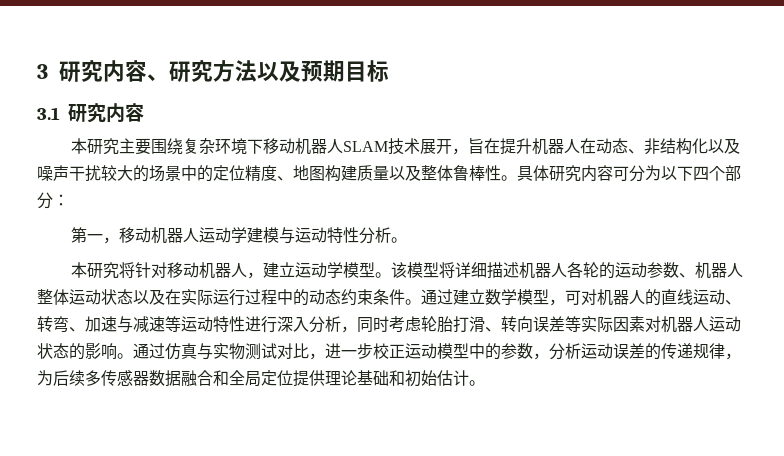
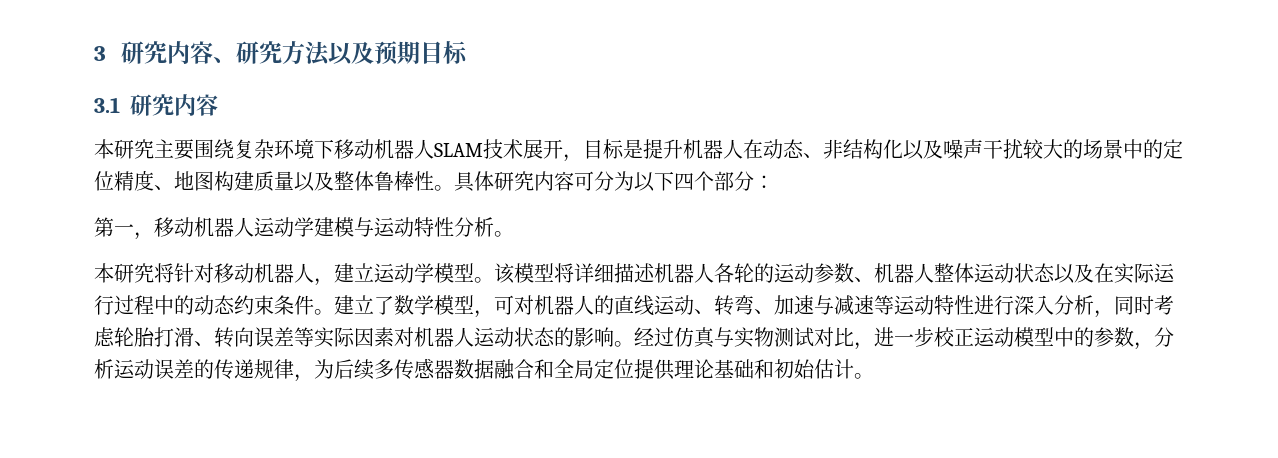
- 本研究主要围绕复杂环境下移动机器人SLAM技术展开，旨在提升机器人在动态、非结构化以及噪声干扰较大的场景中的定位精度、地图构建质量以及整体鲁棒性。
+ 本研究主要围绕复杂环境下移动机器人SLAM技术展开，目标是提升机器人在动态、非结构化以及噪声干扰较大的场景中的定位精度、地图构建质量以及整体鲁棒性。
- 通过建立数学模型，可对机器人的直线运动、转弯、加速与减速等运动特性进行深入分析，同时考虑轮胎打滑、转向误差等实际因素对机器人运动状态的影响。
+ 建立了数学模型，可对机器人的直线运动、转弯、加速与减速等运动特性进行深入分析，同时考虑轮胎打滑、转向误差等实际因素对机器人运动状态的影响。
- 通过仿真与实物测试对比，进一步校正运动模型中的参数，分析运动误差的传递规律，为后续多传感器数据融合和全局定位提供理论基础和初始估计。
+ 经过仿真与实物测试对比，进一步校正运动模型中的参数，分析运动误差的传递规律，为后续多传感器数据融合和全局定位提供理论基础和初始估计。

